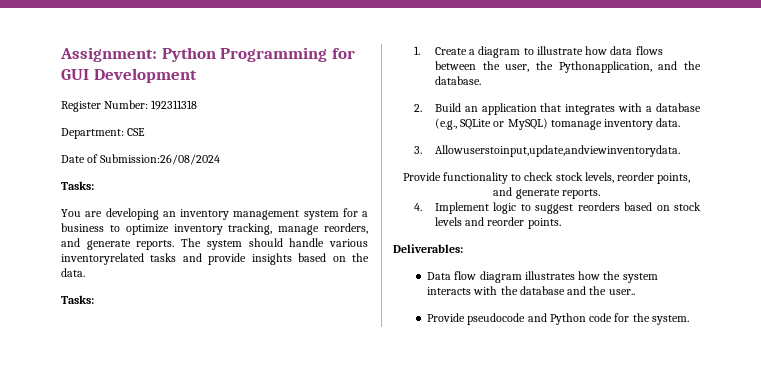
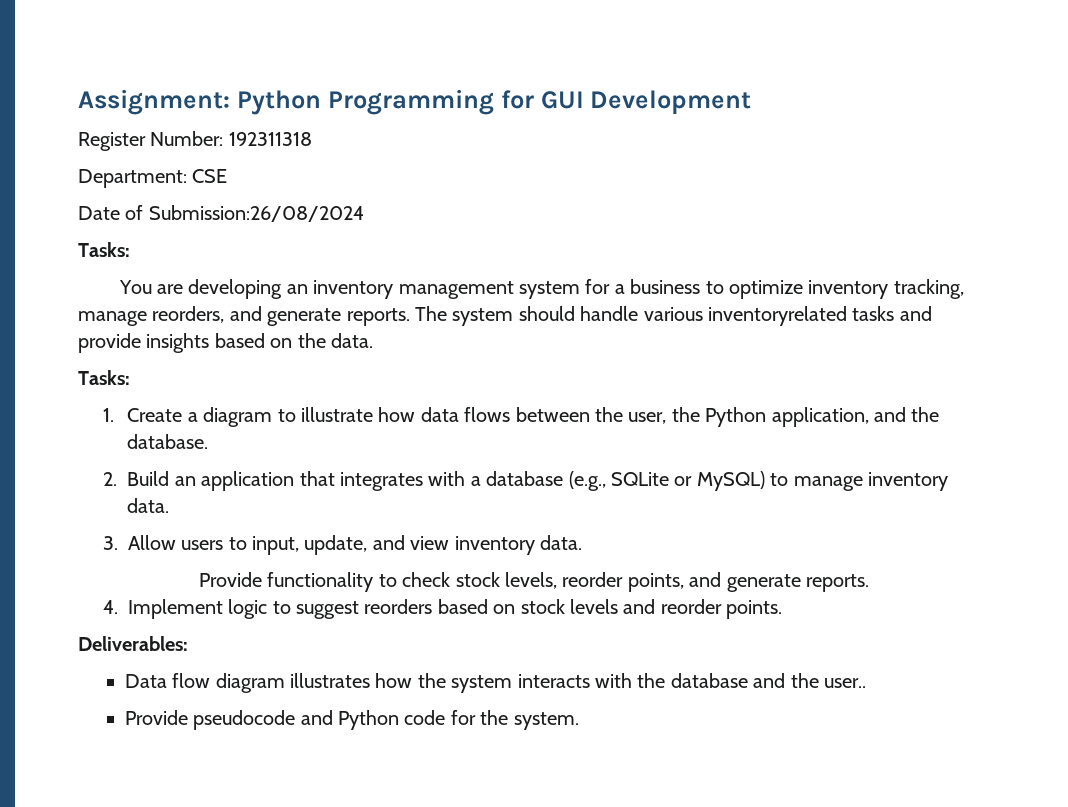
- 1. Create a diagram to illustrate how data flows between the user, the Pythonapplication, and the database.
+ 1. Create a diagram to illustrate how data flows between the user, the Python application, and the database.
- 2. Build an application that integrates with a database (e.g., SQLite or MySQL) tomanage inventory data.
+ 2. Build an application that integrates with a database (e.g., SQLite or MySQL) to manage inventory data.
- 3. Allowuserstoinput,update,andviewinventorydata.
+ 3. Allow users to input, update, and view inventory data.

